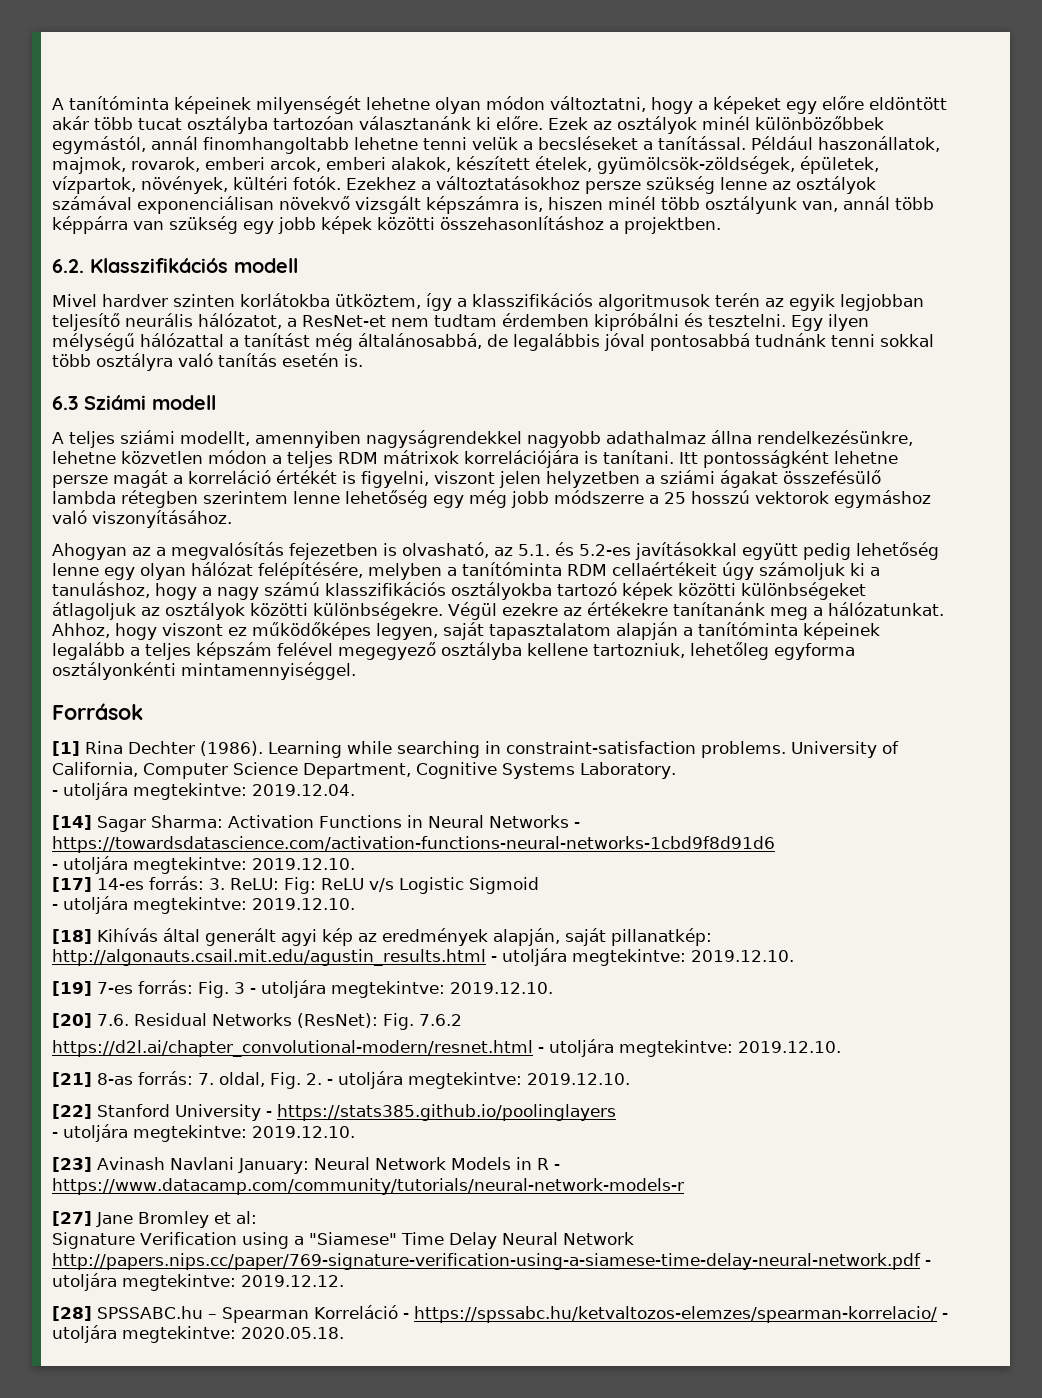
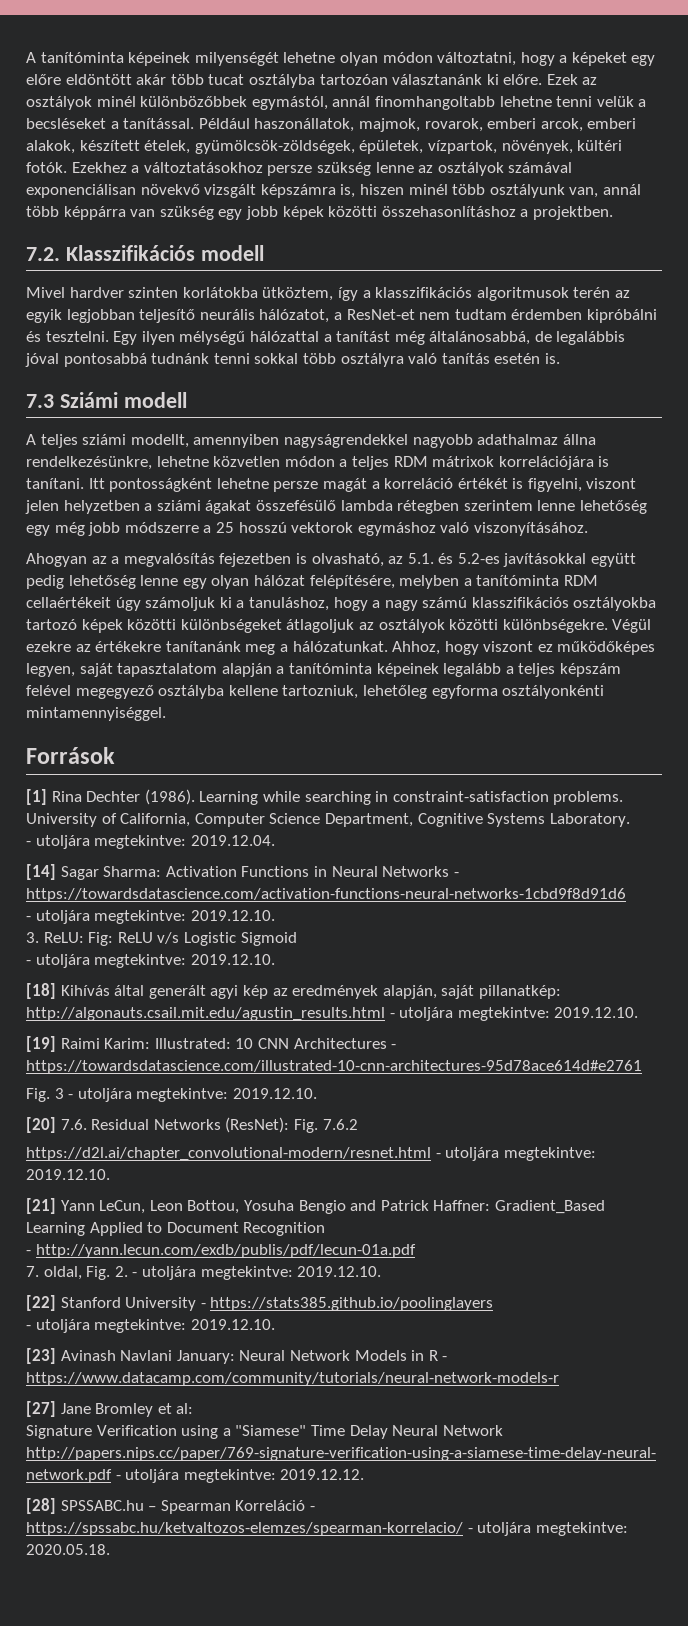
- 6.2. Klasszifikációs modell
+ 7.2. Klasszifikációs modell
- 6.3 Sziámi modell
+ 7.3 Sziámi modell
- [17] 14-es forrás: 3. ReLU: Fig: ReLU v/s Logistic Sigmoid
+ 3. ReLU: Fig: ReLU v/s Logistic Sigmoid
- [19] 7-es forrás: Fig. 3 - utoljára megtekintve: 2019.12.10.
+ [19] Raimi Karim: Illustrated: 10 CNN Architectures - https://towardsdatascience.com/illustrated-10-cnn-architectures-95d78ace614d#e2761
+ Fig. 3 - utoljára megtekintve: 2019.12.10.
- [21] 8-as forrás: 7. oldal, Fig. 2. - utoljára megtekintve: 2019.12.10.
+ [21] Yann LeCun, Leon Bottou, Yosuha Bengio and Patrick Haffner: Gradient_Based Learning Applied to Document Recognition
+ - http://yann.lecun.com/exdb/publis/pdf/lecun-01a.pdf
+ 7. oldal, Fig. 2. - utoljára megtekintve: 2019.12.10.

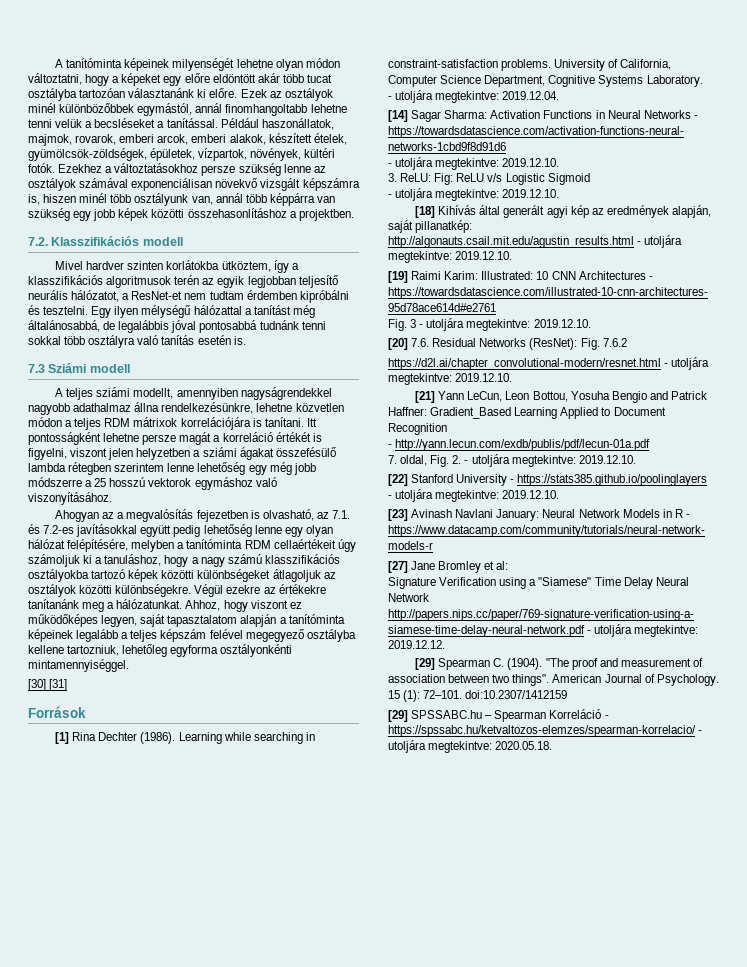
- Ahogyan az a megvalósítás fejezetben is olvasható, az 5.1. és 5.2-es javításokkal együtt pedig lehetőség lenne egy olyan hálózat felépítésére, melyben a tanítóminta RDM cellaértékeit úgy számoljuk ki a tanuláshoz, hogy a nagy számú klasszifikációs osztályokba tartozó képek közötti különbségeket átlagoljuk az osztályok közötti különbségekre.
+ Ahogyan az a megvalósítás fejezetben is olvasható, az 7.1. és 7.2-es javításokkal együtt pedig lehetőség lenne egy olyan hálózat felépítésére, melyben a tanítóminta RDM cellaértékeit úgy számoljuk ki a tanuláshoz, hogy a nagy számú klasszifikációs osztályokba tartozó képek közötti különbségeket átlagoljuk az osztályok közötti különbségekre.
+ [30] [31]
- [28] SPSSABC.hu – Spearman Korreláció - https://spssabc.hu/ketvaltozos-elemzes/spearman-korrelacio/ - utoljára megtekintve: 2020.05.18.
+ [29] Spearman C. (1904). "The proof and measurement of association between two things". American Journal of Psychology. 15 (1): 72–101. doi:10.2307/1412159
+ [29] SPSSABC.hu – Spearman Korreláció - https://spssabc.hu/ketvaltozos-elemzes/spearman-korrelacio/ - utoljára megtekintve: 2020.05.18.

